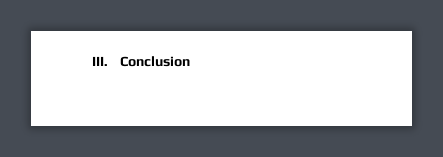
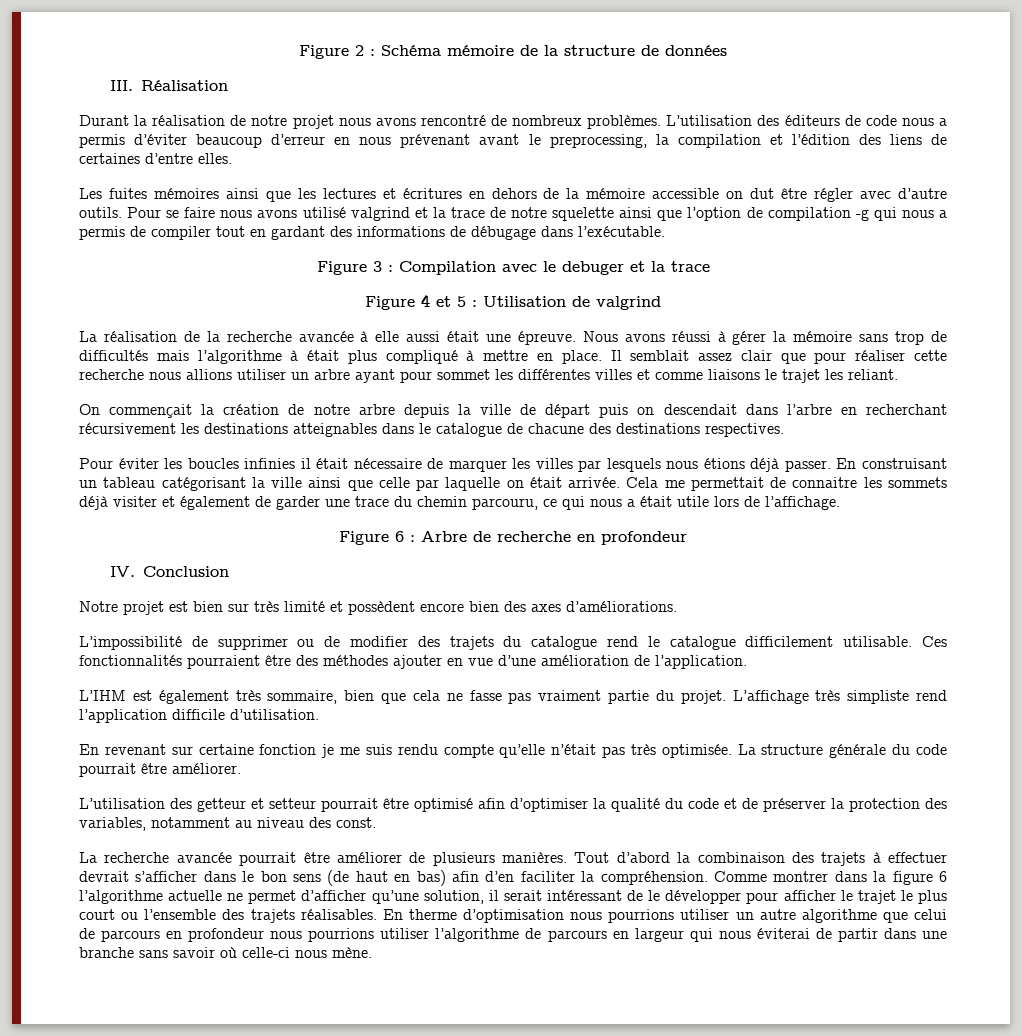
- III. Conclusion
+ Figure 2 : Schéma mémoire de la structure de données
+ III. Réalisation
+ Durant la réalisation de notre projet nous avons rencontré de nombreux problèmes. L’utilisation des éditeurs de code nous a permis d’éviter beaucoup d’erreur en nous prévenant avant le preprocessing, la compilation et l’édition des liens de certaines d’entre elles.
+ Les fuites mémoires ainsi que les lectures et écritures en dehors de la mémoire accessible on dut être régler avec d’autre outils. Pour se faire nous avons utilisé valgrind et la trace de notre squelette ainsi que l’option de compilation -g qui nous a permis de compiler tout en gardant des informations de débugage dans l’exécutable.
+ Figure 3 : Compilation avec le debuger et la trace
+ Figure 4 et 5 : Utilisation de valgrind
+ La réalisation de la recherche avancée à elle aussi était une épreuve. Nous avons réussi à gérer la mémoire sans trop de difficultés mais l’algorithme à était plus compliqué à mettre en place. Il semblait assez clair que pour réaliser cette recherche nous allions utiliser un arbre ayant pour sommet les différentes villes et comme liaisons le trajet les reliant.
+ On commençait la création de notre arbre depuis la ville de départ puis on descendait dans l’arbre en recherchant récursivement les destinations atteignables dans le catalogue de chacune des destinations respectives.
+ Pour éviter les boucles infinies il était nécessaire de marquer les villes par lesquels nous étions déjà passer. En construisant un tableau catégorisant la ville ainsi que celle par laquelle on était arrivée. Cela me permettait de connaitre les sommets déjà visiter et également de garder une trace du chemin parcouru, ce qui nous a était utile lors de l’affichage.
+ Figure 6 : Arbre de recherche en profondeur
+ IV. Conclusion
+ Notre projet est bien sur très limité et possèdent encore bien des axes d’améliorations.
+ L’impossibilité de supprimer ou de modifier des trajets du catalogue rend le catalogue difficilement utilisable. Ces fonctionnalités pourraient être des méthodes ajouter en vue d’une amélioration de l’application.
+ L’IHM est également très sommaire, bien que cela ne fasse pas vraiment partie du projet. L’affichage très simpliste rend l’application difficile d’utilisation.
+ En revenant sur certaine fonction je me suis rendu compte qu’elle n’était pas très optimisée. La structure générale du code pourrait être améliorer.
+ L’utilisation des getteur et setteur pourrait être optimisé afin d’optimiser la qualité du code et de préserver la protection des variables, notamment au niveau des const.
+ La recherche avancée pourrait être améliorer de plusieurs manières. Tout d’abord la combinaison des trajets à effectuer devrait s’afficher dans le bon sens (de haut en bas) afin d’en faciliter la compréhension. Comme montrer dans la figure 6 l’algorithme actuelle ne permet d’afficher qu’une solution, il serait intéressant de le développer pour afficher le trajet le plus court ou l’ensemble des trajets réalisables. En therme d’optimisation nous pourrions utiliser un autre algorithme que celui de parcours en profondeur nous pourrions utiliser l’algorithme de parcours en largeur qui nous éviterai de partir dans une branche sans savoir où celle-ci nous mène.

